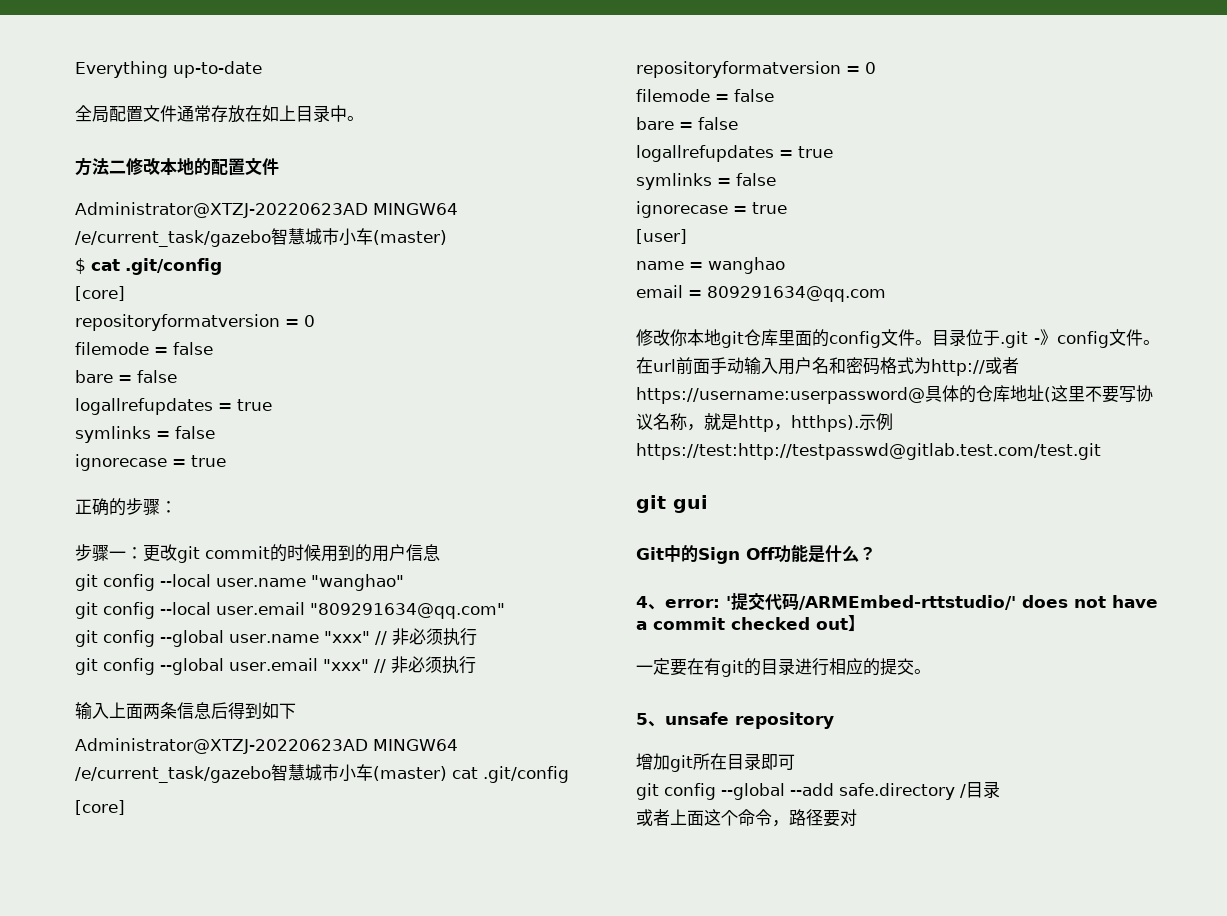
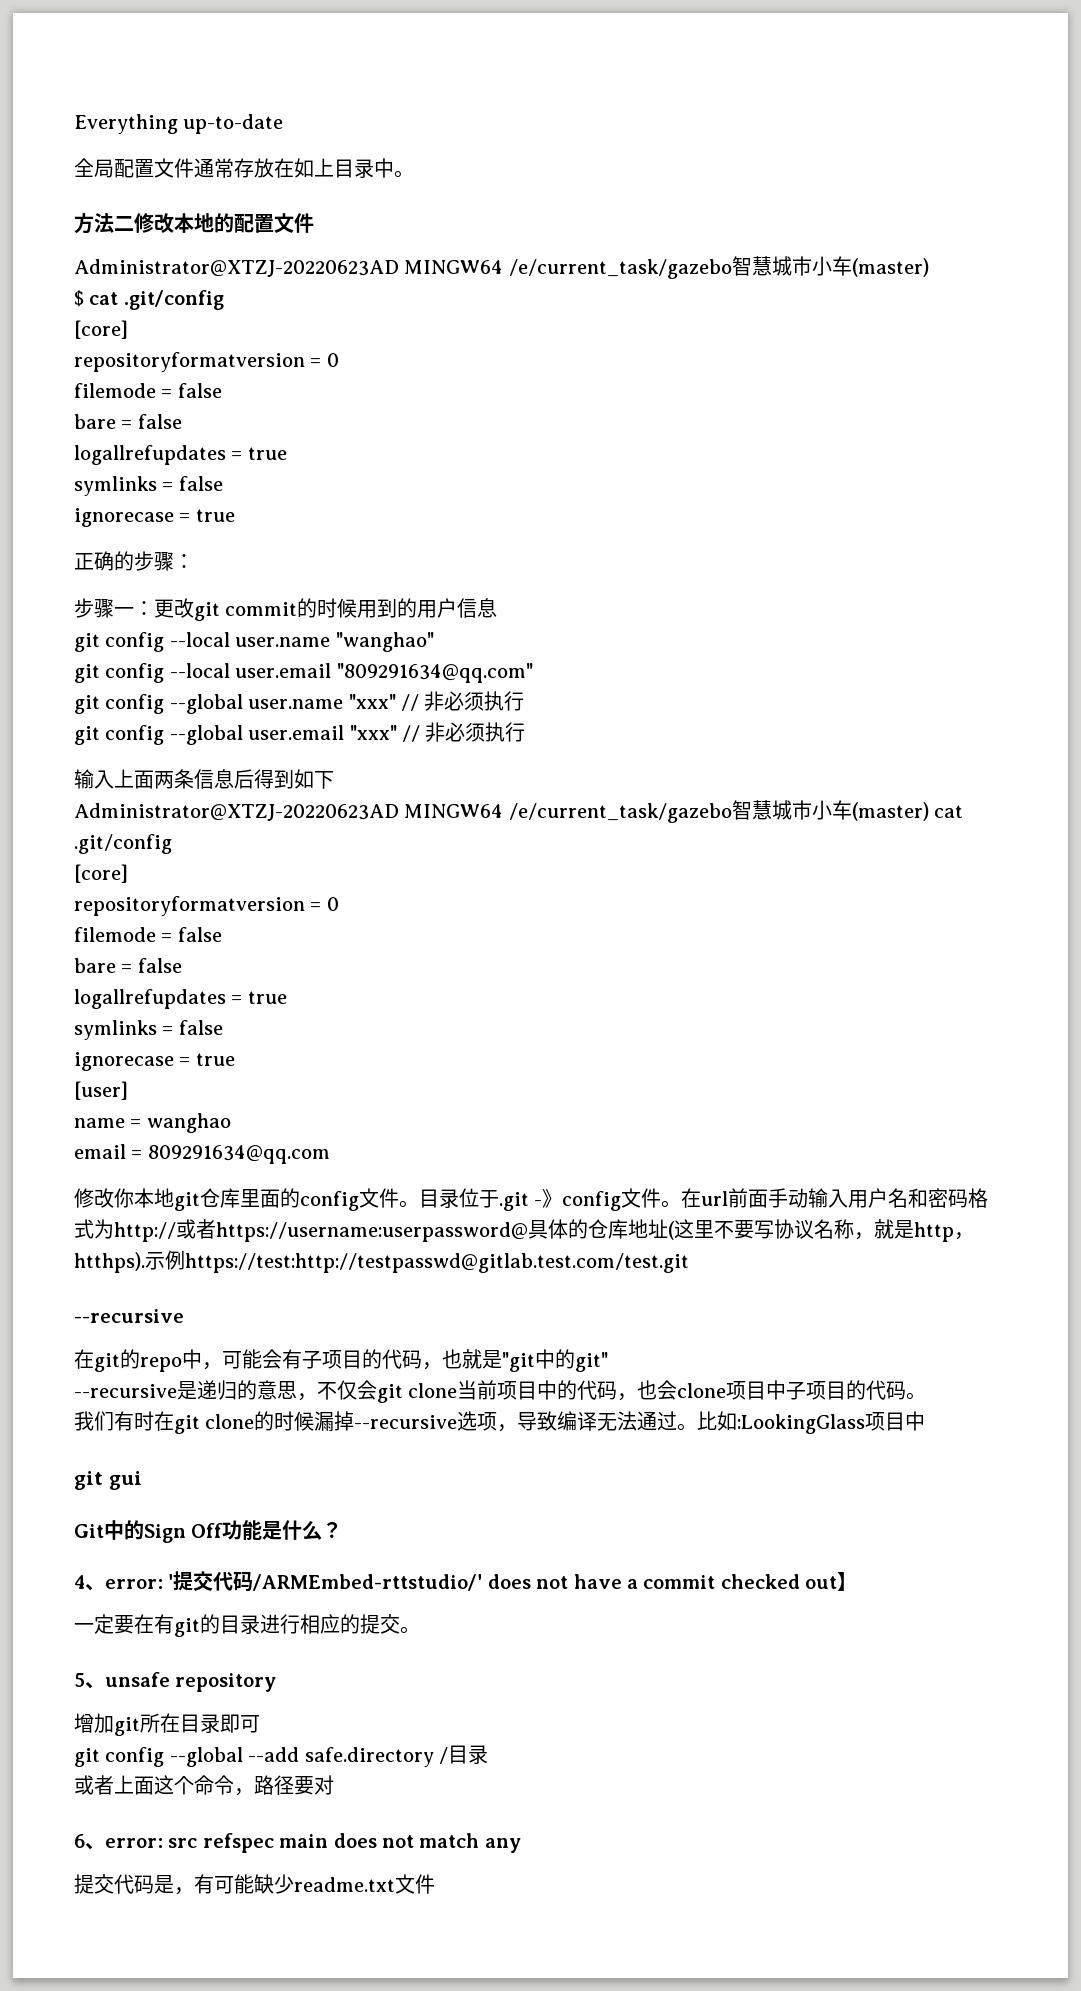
  示例https://test:http://testpasswd@gitlab.test.com/test.git
+ --recursive
+ 在git的repo中，可能会有子项目的代码，也就是"git中的git"
+ --recursive是递归的意思，不仅会git clone当前项目中的代码，也会clone项目中子项目的代码。
+ 我们有时在git clone的时候漏掉--recursive选项，导致编译无法通过。比如:LookingGlass项目中
+ 6、error: src refspec main does not match any
+ 提交代码是，有可能缺少readme.txt文件

